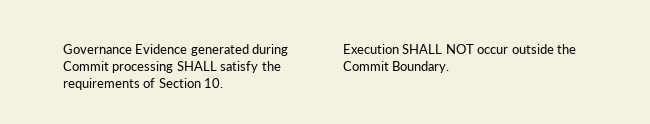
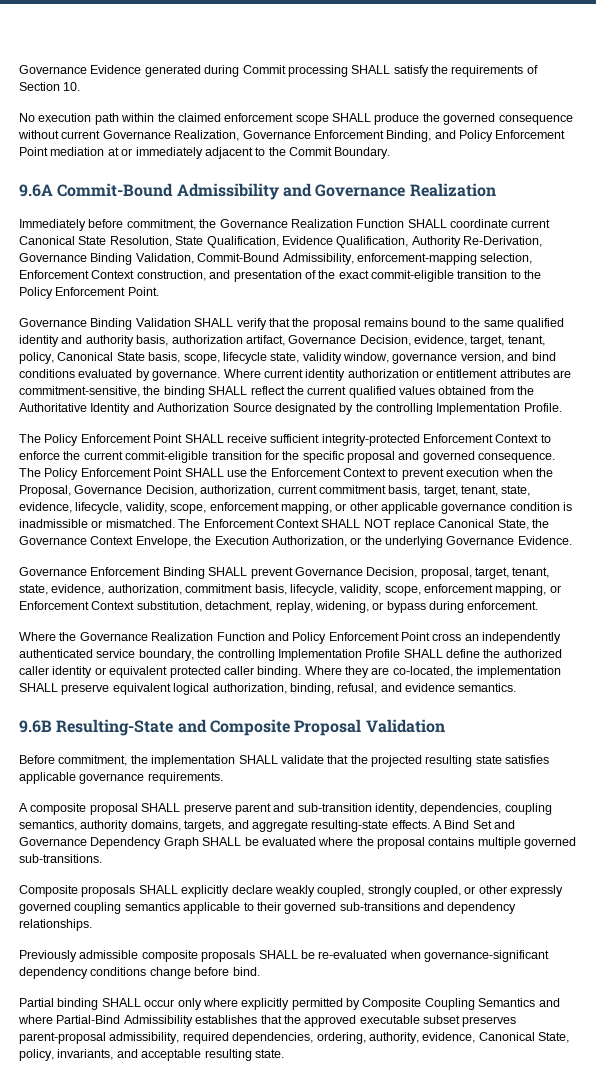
- Execution SHALL NOT occur outside the Commit Boundary.
+ No execution path within the claimed enforcement scope SHALL produce the governed consequence without current Governance Realization, Governance Enforcement Binding, and Policy Enforcement Point mediation at or immediately adjacent to the Commit Boundary.
+ 9.6A Commit-Bound Admissibility and Governance Realization
+ Immediately before commitment, the Governance Realization Function SHALL coordinate current Canonical State Resolution, State Qualification, Evidence Qualification, Authority Re-Derivation, Governance Binding Validation, Commit-Bound Admissibility, enforcement-mapping selection, Enforcement Context construction, and presentation of the exact commit-eligible transition to the Policy Enforcement Point.
+ Governance Binding Validation SHALL verify that the proposal remains bound to the same qualified identity and authority basis, authorization artifact, Governance Decision, evidence, target, tenant, policy, Canonical State basis, scope, lifecycle state, validity window, governance version, and bind conditions evaluated by governance. Where current identity authorization or entitlement attributes are commitment-sensitive, the binding SHALL reflect the current qualified values obtained from the Authoritative Identity and Authorization Source designated by the controlling Implementation Profile.
+ The Policy Enforcement Point SHALL receive sufficient integrity-protected Enforcement Context to enforce the current commit-eligible transition for the specific proposal and governed consequence. The Policy Enforcement Point SHALL use the Enforcement Context to prevent execution when the Proposal, Governance Decision, authorization, current commitment basis, target, tenant, state, evidence, lifecycle, validity, scope, enforcement mapping, or other applicable governance condition is inadmissible or mismatched. The Enforcement Context SHALL NOT replace Canonical State, the Governance Context Envelope, the Execution Authorization, or the underlying Governance Evidence.
+ Governance Enforcement Binding SHALL prevent Governance Decision, proposal, target, tenant, state, evidence, authorization, commitment basis, lifecycle, validity, scope, enforcement mapping, or Enforcement Context substitution, detachment, replay, widening, or bypass during enforcement.
+ Where the Governance Realization Function and Policy Enforcement Point cross an independently authenticated service boundary, the controlling Implementation Profile SHALL define the authorized caller identity or equivalent protected caller binding. Where they are co-located, the implementation SHALL preserve equivalent logical authorization, binding, refusal, and evidence semantics.
+ 9.6B Resulting-State and Composite Proposal Validation
+ Before commitment, the implementation SHALL validate that the projected resulting state satisfies applicable governance requirements.
+ A composite proposal SHALL preserve parent and sub-transition identity, dependencies, coupling semantics, authority domains, targets, and aggregate resulting-state effects. A Bind Set and Governance Dependency Graph SHALL be evaluated where the proposal contains multiple governed sub-transitions.
+ Composite proposals SHALL explicitly declare weakly coupled, strongly coupled, or other expressly governed coupling semantics applicable to their governed sub-transitions and dependency relationships.
+ Previously admissible composite proposals SHALL be re-evaluated when governance-significant dependency conditions change before bind.
+ Partial binding SHALL occur only where explicitly permitted by Composite Coupling Semantics and where Partial-Bind Admissibility establishes that the approved executable subset preserves parent-proposal admissibility, required dependencies, ordering, authority, evidence, Canonical State, policy, invariants, and acceptable resulting state.

